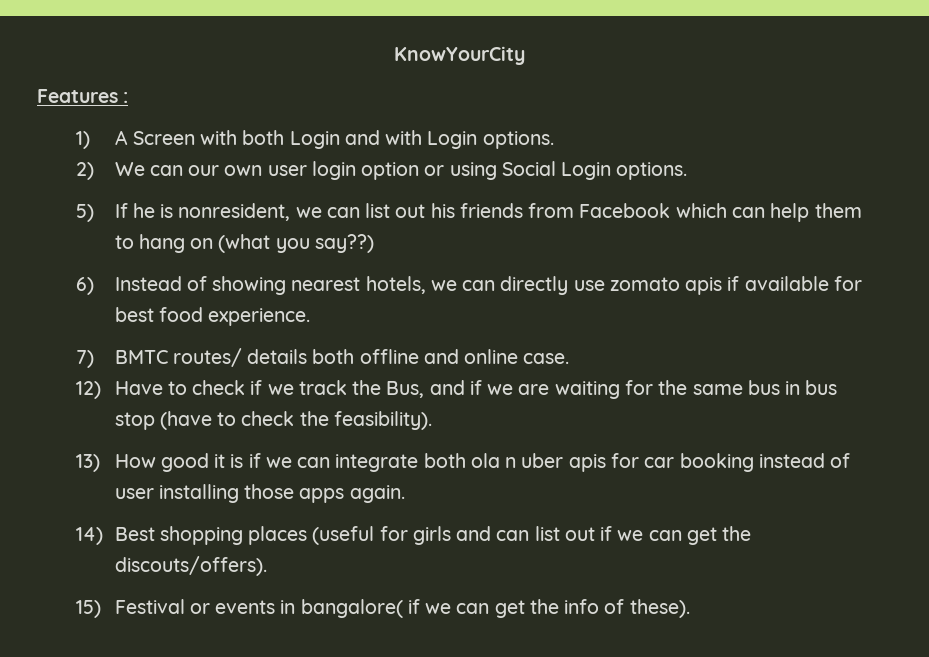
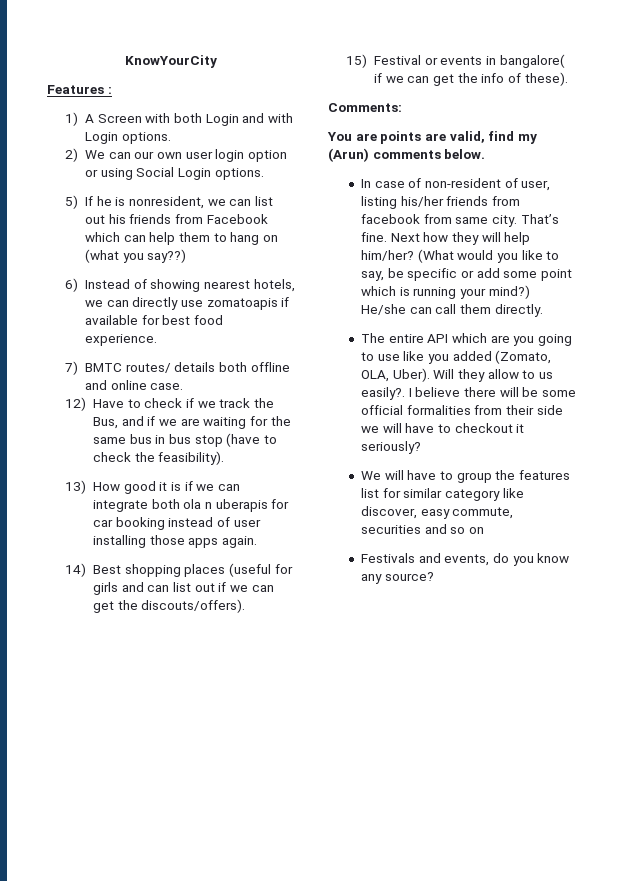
- 6) Instead of showing nearest hotels, we can directly use zomato apis if available for best food experience.
+ 6) Instead of showing nearest hotels, we can directly use zomatoapis if available for best food experience.
- 13) How good it is if we can integrate both ola n uber apis for car booking instead of user installing those apps again.
+ 13) How good it is if we can integrate both ola n uberapis for car booking instead of user installing those apps again.
+ Comments:
+ You are points are valid, find my (Arun) comments below.
+ In case of non-resident of user, listing his/her friends from facebook from same city. That’s fine. Next how they will help him/her? (What would you like to say, be specific or add some point which is running your mind?) He/she can call them directly.
+ The entire API which are you going to use like you added (Zomato, OLA, Uber). Will they allow to us easily?. I believe there will be some official formalities from their side we will have to checkout it seriously?
+ We will have to group the features list for similar category like discover, easy commute, securities and so on
+ Festivals and events, do you know any source?

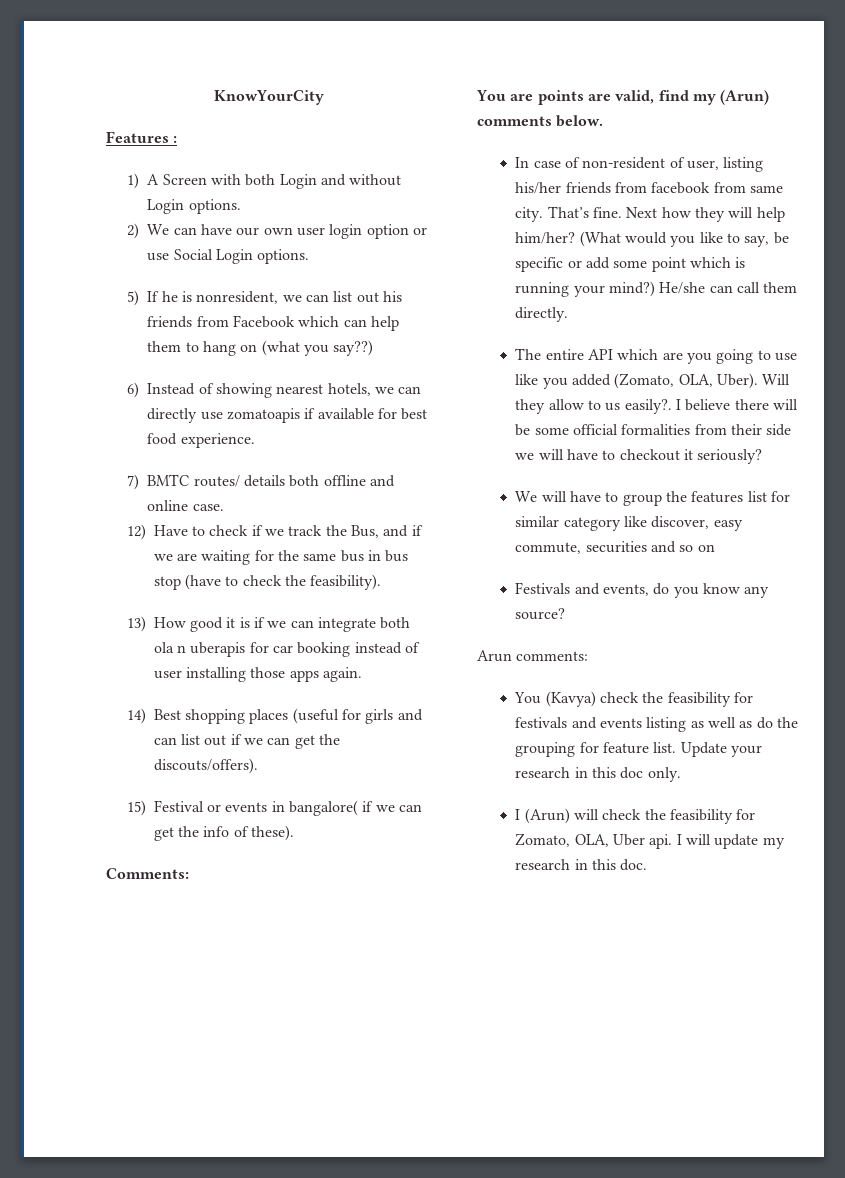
- 1) A Screen with both Login and with Login options.
+ 1) A Screen with both Login and without Login options.
- 2) We can our own user login option or using Social Login options.
+ 2) We can have our own user login option or use Social Login options.
+ Arun comments:
+ You (Kavya) check the feasibility for festivals and events listing as well as do the grouping for feature list. Update your research in this doc only.
+ I (Arun) will check the feasibility for Zomato, OLA, Uber api. I will update my research in this doc.

